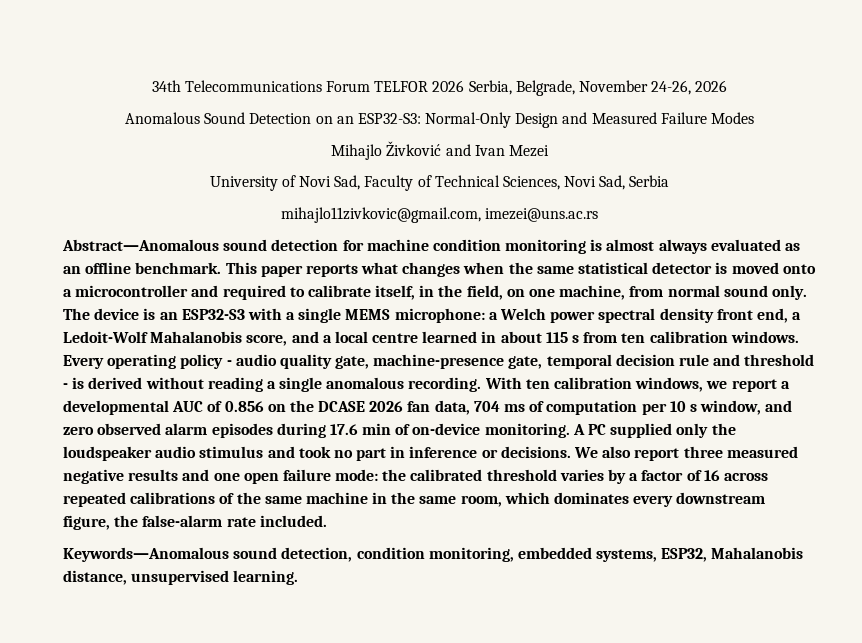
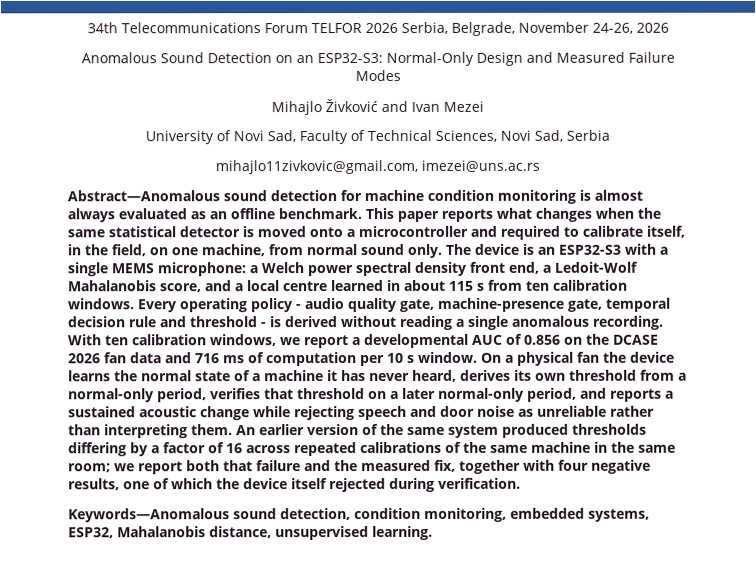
- With ten calibration windows, we report a developmental AUC of 0.856 on the DCASE 2026 fan data, 704 ms of computation per 10 s window, and zero observed alarm episodes during 17.6 min of on-device monitoring. A PC supplied only the loudspeaker audio stimulus and took no part in inference or decisions. We also report three measured negative results and one open failure mode: the calibrated threshold varies by a factor of 16 across repeated calibrations of the same machine in the same room, which dominates every downstream figure, the false-alarm rate included.
+ With ten calibration windows, we report a developmental AUC of 0.856 on the DCASE 2026 fan data and 716 ms of computation per 10 s window. On a physical fan the device learns the normal state of a machine it has never heard, derives its own threshold from a normal-only period, verifies that threshold on a later normal-only period, and reports a sustained acoustic change while rejecting speech and door noise as unreliable rather than interpreting them. An earlier version of the same system produced thresholds differing by a factor of 16 across repeated calibrations of the same machine in the same room; we report both that failure and the measured fix, together with four negative results, one of which the device itself rejected during verification.

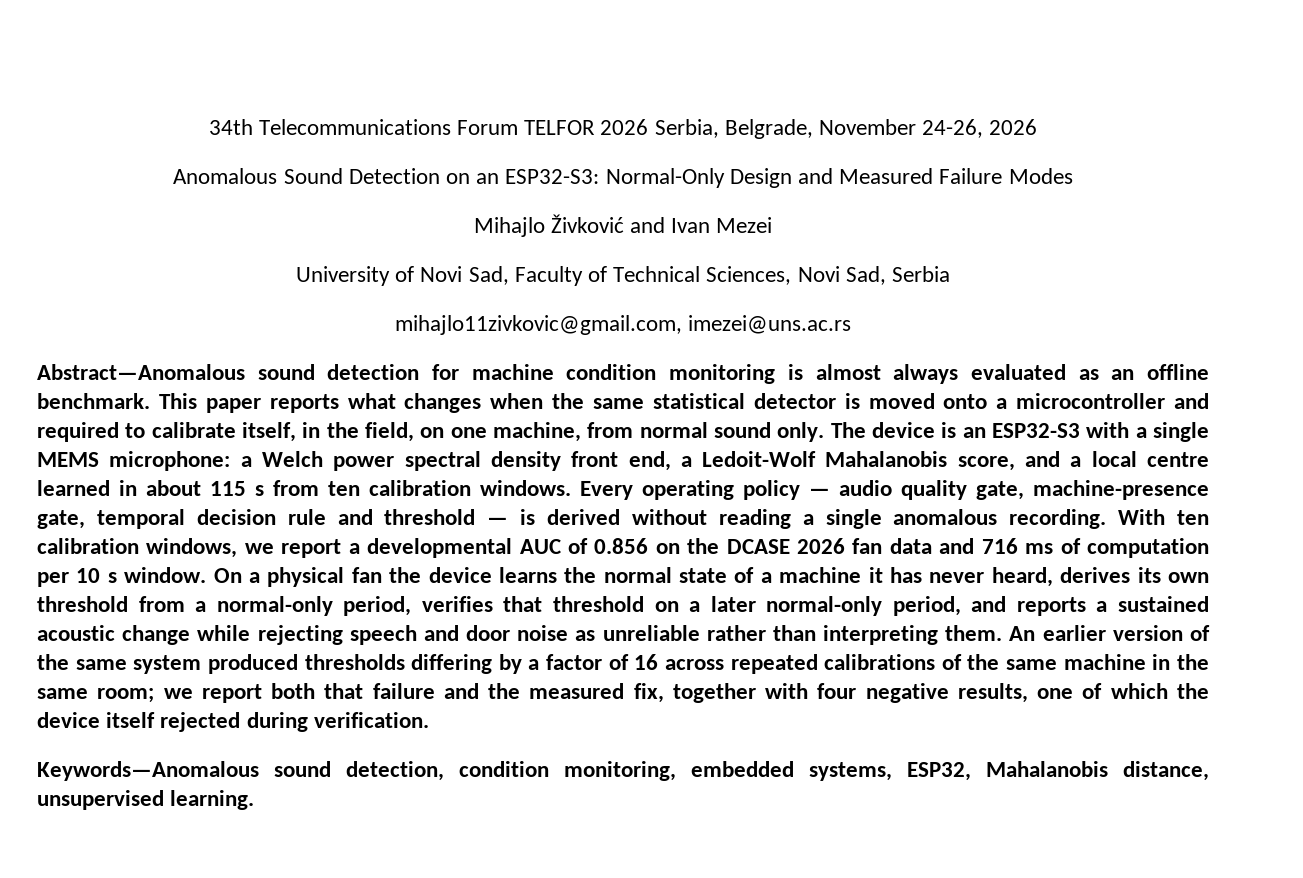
- Every operating policy - audio quality gate, machine-presence gate, temporal decision rule and threshold - is derived without reading a single anomalous recording.
+ Every operating policy — audio quality gate, machine-presence gate, temporal decision rule and threshold — is derived without reading a single anomalous recording.

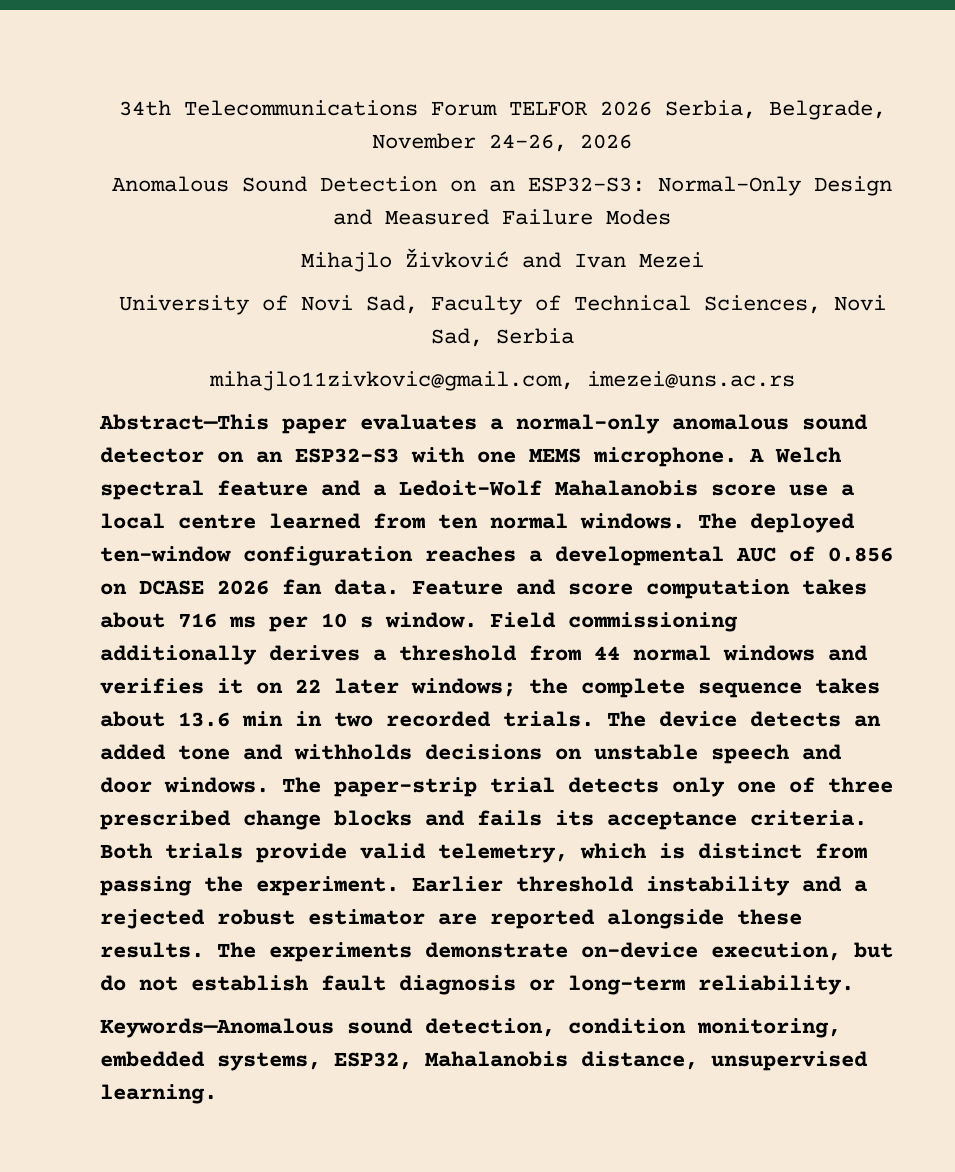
- Abstract—Anomalous sound detection for machine condition monitoring is almost always evaluated as an offline benchmark. This paper reports what changes when the same statistical detector is moved onto a microcontroller and required to calibrate itself, in the field, on one machine, from normal sound only. The device is an ESP32-S3 with a single MEMS microphone: a Welch power spectral density front end, a Ledoit-Wolf Mahalanobis score, and a local centre learned in about 115 s from ten calibration windows. Every operating policy — audio quality gate, machine-presence gate, temporal decision rule and threshold — is derived without reading a single anomalous recording. With ten calibration windows, we report a developmental AUC of 0.856 on the DCASE 2026 fan data and 716 ms of computation per 10 s window. On a physical fan the device learns the normal state of a machine it has never heard, derives its own threshold from a normal-only period, verifies that threshold on a later normal-only period, and reports a sustained acoustic change while rejecting speech and door noise as unreliable rather than interpreting them. An earlier version of the same system produced thresholds differing by a factor of 16 across repeated calibrations of the same machine in the same room; we report both that failure and the measured fix, together with four negative results, one of which the device itself rejected during verification.
+ Abstract—This paper evaluates a normal-only anomalous sound detector on an ESP32-S3 with one MEMS microphone. A Welch spectral feature and a Ledoit-Wolf Mahalanobis score use a local centre learned from ten normal windows. The deployed ten-window configuration reaches a developmental AUC of 0.856 on DCASE 2026 fan data. Feature and score computation takes about 716 ms per 10 s window. Field commissioning additionally derives a threshold from 44 normal windows and verifies it on 22 later windows; the complete sequence takes about 13.6 min in two recorded trials. The device detects an added tone and withholds decisions on unstable speech and door windows. The paper-strip trial detects only one of three prescribed change blocks and fails its acceptance criteria. Both trials provide valid telemetry, which is distinct from passing the experiment. Earlier threshold instability and a rejected robust estimator are reported alongside these results. The experiments demonstrate on-device execution, but do not establish fault diagnosis or long-term reliability.

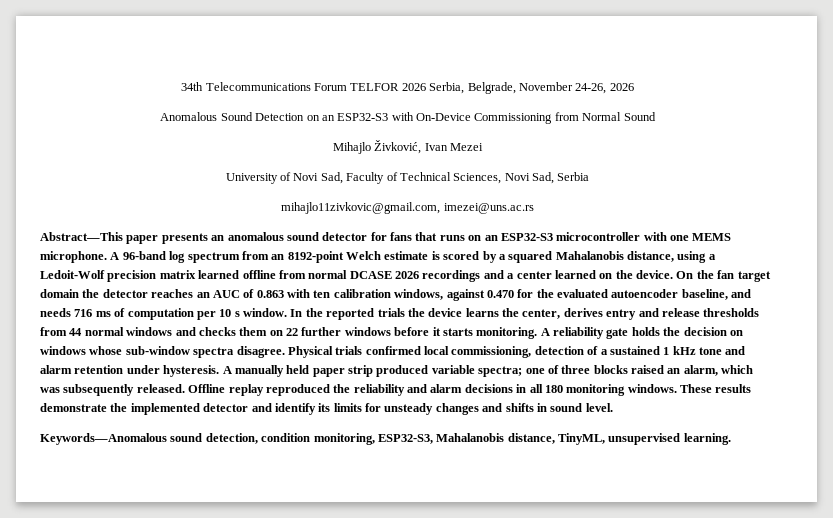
- Anomalous Sound Detection on an ESP32-S3: Normal-Only Design and Measured Failure Modes
+ Anomalous Sound Detection on an ESP32-S3 with On-Device Commissioning from Normal Sound
- Mihajlo Živković and Ivan Mezei
+ Mihajlo Živković, Ivan Mezei
- Abstract—This paper evaluates a normal-only anomalous sound detector on an ESP32-S3 with one MEMS microphone.
+ Abstract—This paper presents an anomalous sound detector for fans that runs on an ESP32-S3 microcontroller with one MEMS microphone.
- A Welch spectral feature and a Ledoit-Wolf Mahalanobis score use a local centre learned from ten normal windows. The deployed ten-window configuration reaches a developmental AUC of 0.856 on DCASE 2026 fan data. Feature and score computation takes about 716 ms per 10 s window. Field commissioning additionally derives a threshold from 44 normal windows and verifies it on 22 later windows; the complete sequence takes about 13.6 min in two recorded trials. The device detects an added tone and withholds decisions on unstable speech and door windows. The paper-strip trial detects only one of three prescribed change blocks and fails its acceptance criteria. Both trials provide valid telemetry, which is distinct from passing the experiment. Earlier threshold instability and a rejected robust estimator are reported alongside these results. The experiments demonstrate on-device execution, but do not establish fault diagnosis or long-term reliability.
+ A 96-band log spectrum from an 8192-point Welch estimate is scored by a squared Mahalanobis distance, using a Ledoit-Wolf precision matrix learned offline from normal DCASE 2026 recordings and a center learned on the device. On the fan target domain the detector reaches an AUC of 0.863 with ten calibration windows, against 0.470 for the evaluated autoencoder baseline, and needs 716 ms of computation per 10 s window. In the reported trials the device learns the center, derives entry and release thresholds from 44 normal windows and checks them on 22 further windows before it starts monitoring. A reliability gate holds the decision on windows whose sub-window spectra disagree. Physical trials confirmed local commissioning, detection of a sustained 1 kHz tone and alarm retention under hysteresis. A manually held paper strip produced variable spectra; one of three blocks raised an alarm, which was subsequently released. Offline replay reproduced the reliability and alarm decisions in all 180 monitoring windows. These results demonstrate the implemented detector and identify its limits for unsteady changes and shifts in sound level.
- Keywords—Anomalous sound detection, condition monitoring, embedded systems, ESP32, Mahalanobis distance, unsupervised learning.
+ Keywords—Anomalous sound detection, condition monitoring, ESP32-S3, Mahalanobis distance, TinyML, unsupervised learning.

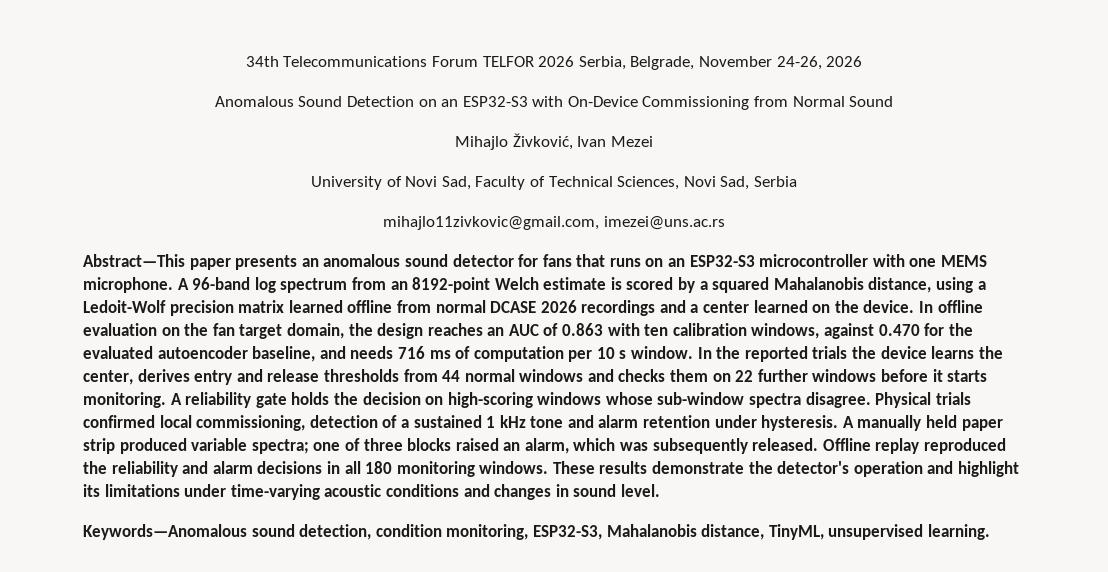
- On the fan target domain the detector reaches an AUC of 0.863 with ten calibration windows, against 0.470 for the evaluated autoencoder baseline, and needs 716 ms of computation per 10 s window.
+ In offline evaluation on the fan target domain, the design reaches an AUC of 0.863 with ten calibration windows, against 0.470 for the evaluated autoencoder baseline, and needs 716 ms of computation per 10 s window.
- A reliability gate holds the decision on windows whose sub-window spectra disagree.
+ A reliability gate holds the decision on high-scoring windows whose sub-window spectra disagree.
- These results demonstrate the implemented detector and identify its limits for unsteady changes and shifts in sound level.
+ These results demonstrate the detector's operation and highlight its limitations under time-varying acoustic conditions and changes in sound level.

